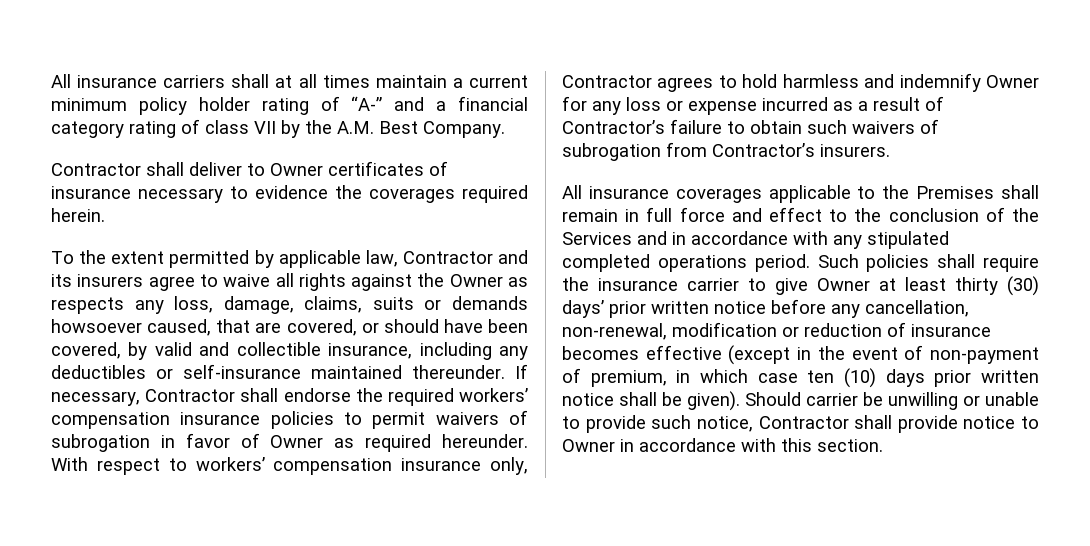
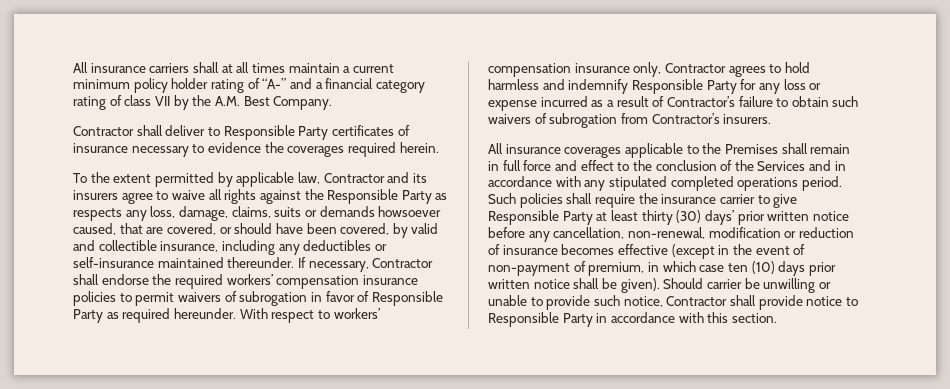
- Contractor shall deliver to Owner certificates of insurance necessary to evidence the coverages required herein.
+ Contractor shall deliver to Responsible Party certificates of insurance necessary to evidence the coverages required herein.
- To the extent permitted by applicable law, Contractor and its insurers agree to waive all rights against the Owner as respects any loss, damage, claims, suits or demands howsoever caused, that are covered, or should have been covered, by valid and collectible insurance, including any deductibles or self-insurance maintained thereunder.
+ To the extent permitted by applicable law, Contractor and its insurers agree to waive all rights against the Responsible Party as respects any loss, damage, claims, suits or demands howsoever caused, that are covered, or should have been covered, by valid and collectible insurance, including any deductibles or self-insurance maintained thereunder.
- If necessary, Contractor shall endorse the required workers’ compensation insurance policies to permit waivers of subrogation in favor of Owner as required hereunder.
+ If necessary, Contractor shall endorse the required workers’ compensation insurance policies to permit waivers of subrogation in favor of Responsible Party as required hereunder.
- With respect to workers’ compensation insurance only, Contractor agrees to hold harmless and indemnify Owner for any loss or expense incurred as a result of Contractor’s failure to obtain such waivers of subrogation from Contractor’s insurers.
+ With respect to workers’ compensation insurance only, Contractor agrees to hold harmless and indemnify Responsible Party for any loss or expense incurred as a result of Contractor’s failure to obtain such waivers of subrogation from Contractor’s insurers.
- Such policies shall require the insurance carrier to give Owner at least thirty (30) days’ prior written notice before any cancellation, non-renewal, modification or reduction of insurance becomes effective (except in the event of non-payment of premium, in which case ten (10) days prior written notice shall be given).
+ Such policies shall require the insurance carrier to give Responsible Party at least thirty (30) days’ prior written notice before any cancellation, non-renewal, modification or reduction of insurance becomes effective (except in the event of non-payment of premium, in which case ten (10) days prior written notice shall be given).
- Should carrier be unwilling or unable to provide such notice, Contractor shall provide notice to Owner in accordance with this section.
+ Should carrier be unwilling or unable to provide such notice, Contractor shall provide notice to Responsible Party in accordance with this section.

